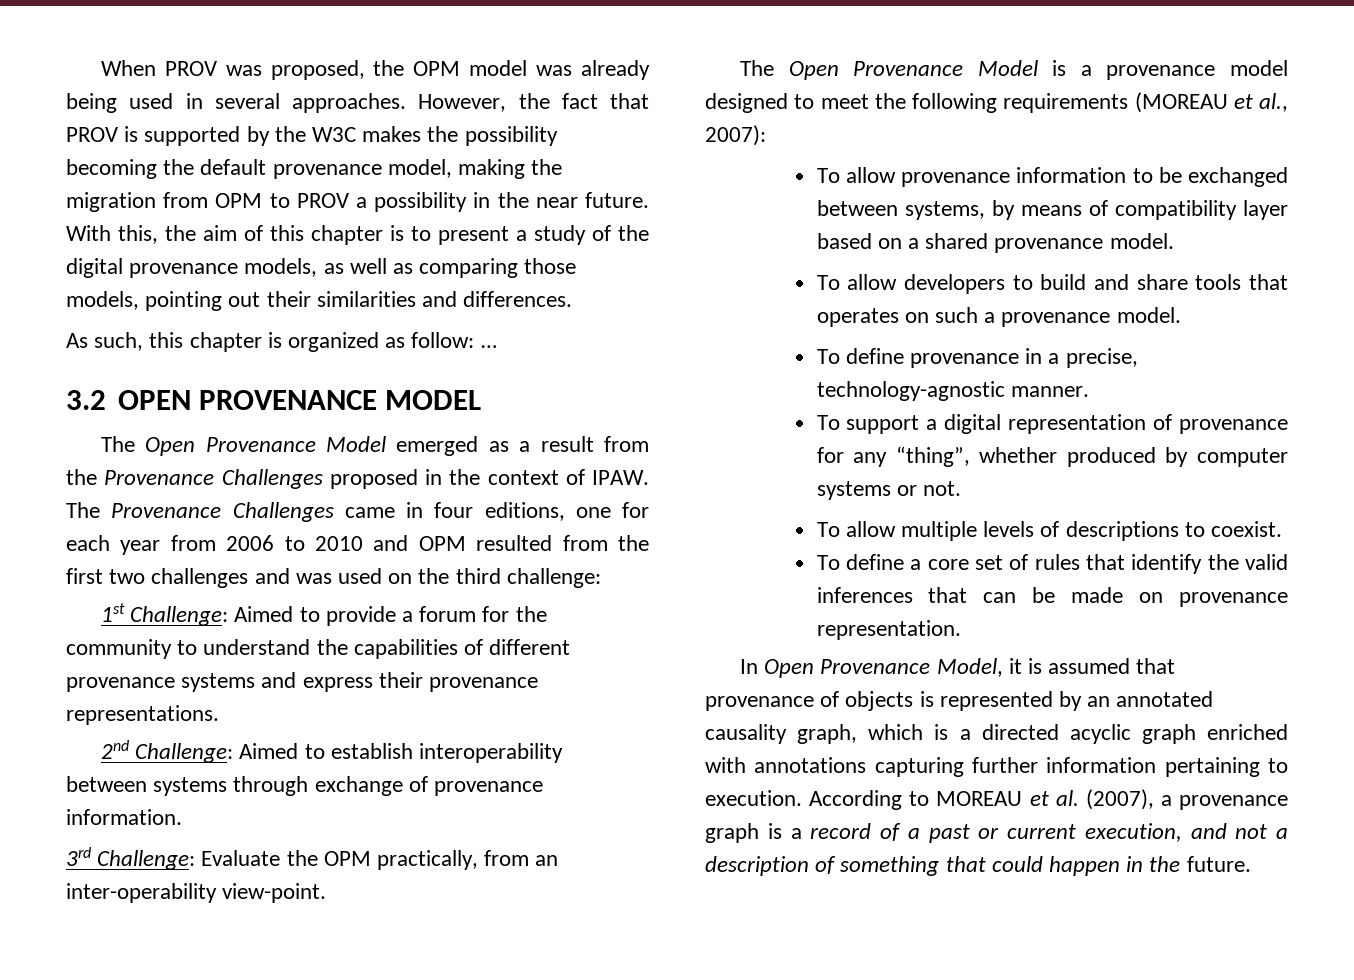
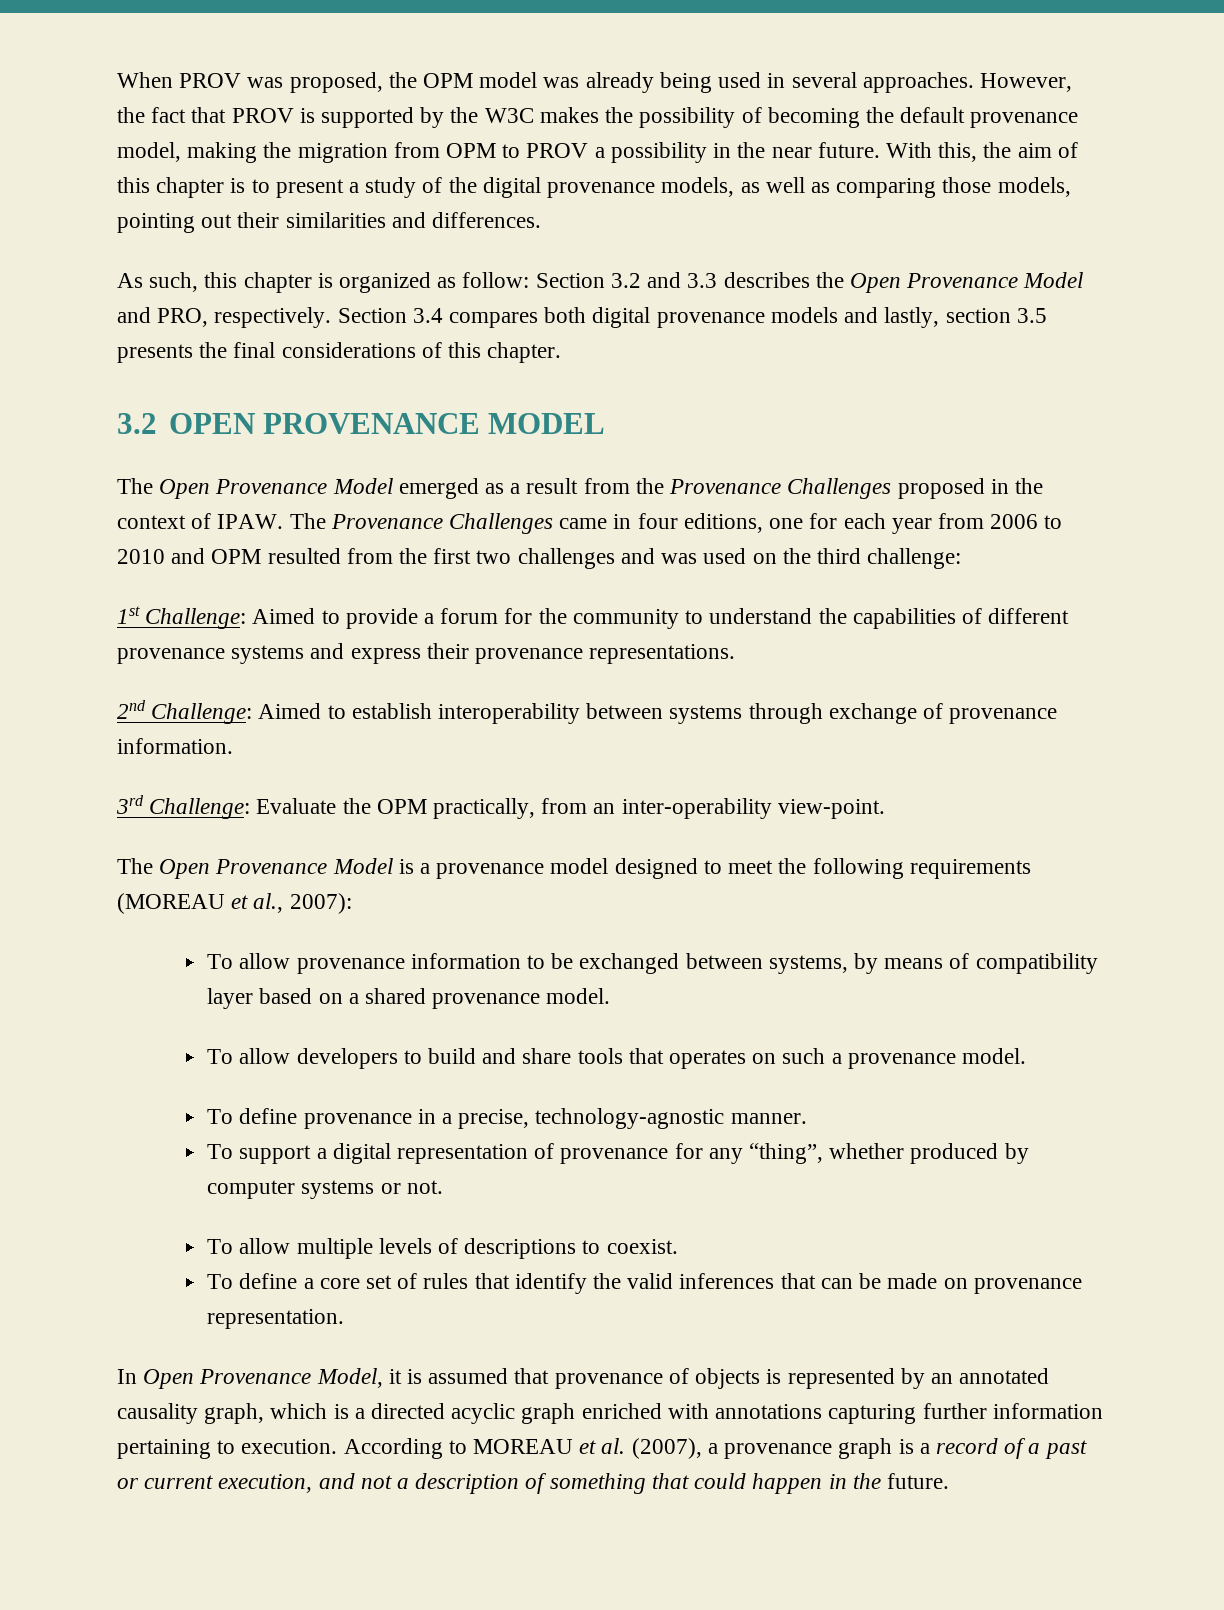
- However, the fact that PROV is supported by the W3C makes the possibility becoming the default provenance model, making the migration from OPM to PROV a possibility in the near future.
+ However, the fact that PROV is supported by the W3C makes the possibility of becoming the default provenance model, making the migration from OPM to PROV a possibility in the near future.
- As such, this chapter is organized as follow: …
+ As such, this chapter is organized as follow: Section 3.2 and 3.3 describes the Open Provenance Model and PRO, respectively. Section 3.4 compares both digital provenance models and lastly, section 3.5 presents the final considerations of this chapter.

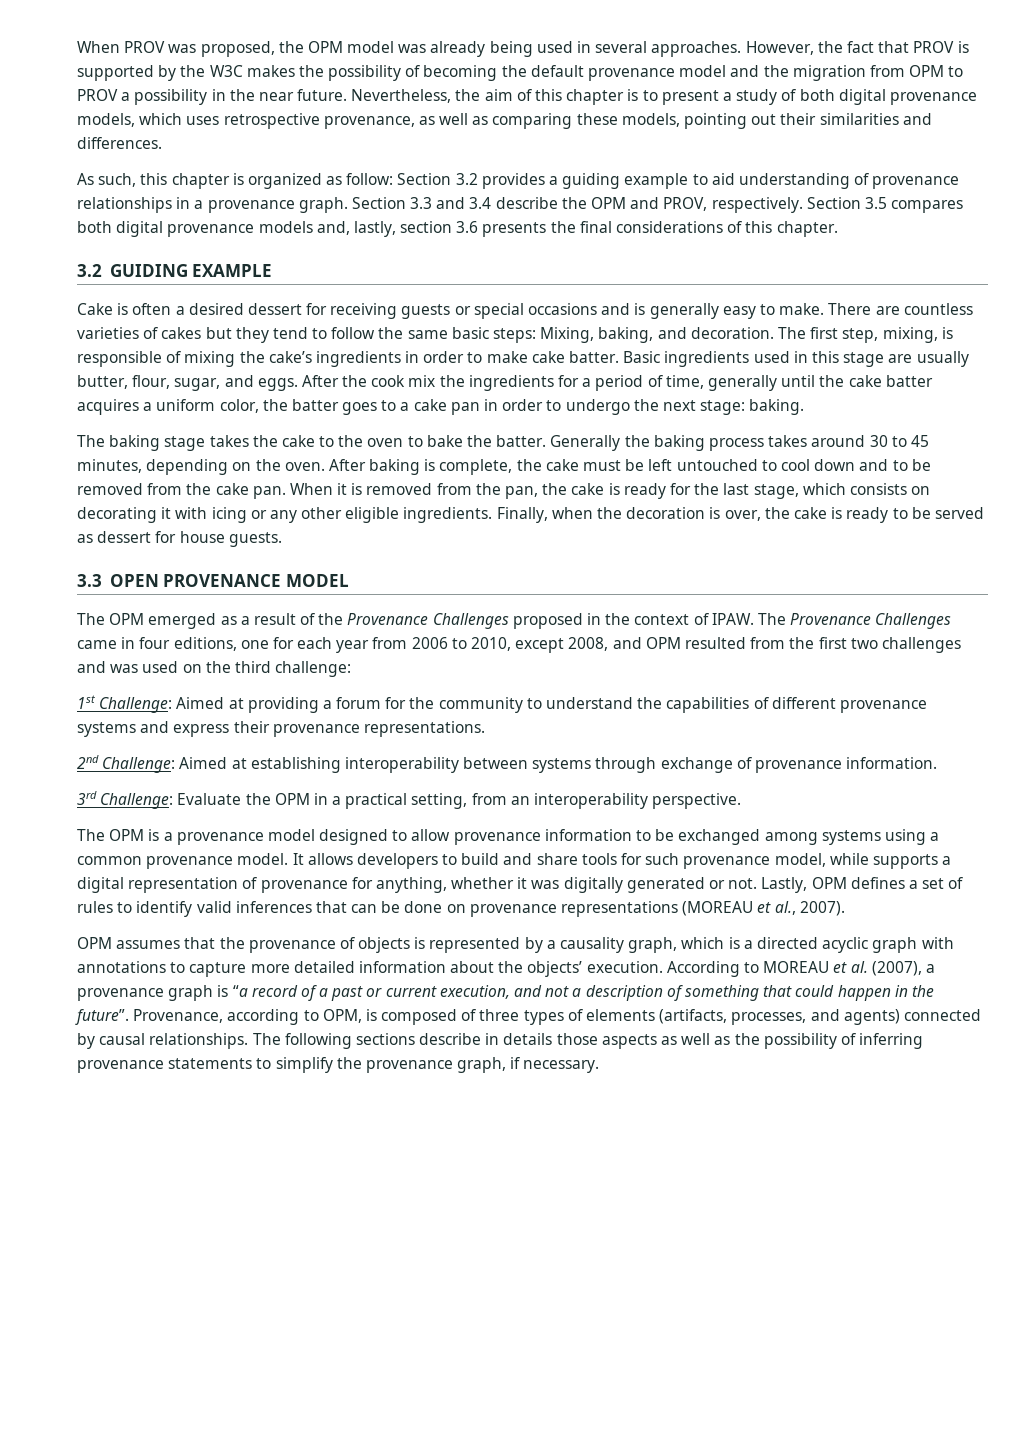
- However, the fact that PROV is supported by the W3C makes the possibility of becoming the default provenance model, making the migration from OPM to PROV a possibility in the near future.
+ However, the fact that PROV is supported by the W3C makes the possibility of becoming the default provenance model and the migration from OPM to PROV a possibility in the near future.
- With this, the aim of this chapter is to present a study of the digital provenance models, as well as comparing those models, pointing out their similarities and differences.
+ Nevertheless, the aim of this chapter is to present a study of both digital provenance models, which uses retrospective provenance, as well as comparing these models, pointing out their similarities and differences.
- As such, this chapter is organized as follow: Section 3.2 and 3.3 describes the Open Provenance Model and PRO, respectively.
+ As such, this chapter is organized as follow: Section 3.2 provides a guiding example to aid understanding of provenance relationships in a provenance graph. Section 3.3 and 3.4 describe the OPM and PROV, respectively.
- Section 3.4 compares both digital provenance models and lastly, section 3.5 presents the final considerations of this chapter.
+ Section 3.5 compares both digital provenance models and, lastly, section 3.6 presents the final considerations of this chapter.
- 3.2 OPEN PROVENANCE MODEL
+ 3.2 GUIDING EXAMPLE
+ Cake is often a desired dessert for receiving guests or special occasions and is generally easy to make. There are countless varieties of cakes but they tend to follow the same basic steps: Mixing, baking, and decoration. The first step, mixing, is responsible of mixing the cake’s ingredients in order to make cake batter. Basic ingredients used in this stage are usually butter, flour, sugar, and eggs. After the cook mix the ingredients for a period of time, generally until the cake batter acquires a uniform color, the batter goes to a cake pan in order to undergo the next stage: baking.
+ The baking stage takes the cake to the oven to bake the batter. Generally the baking process takes around 30 to 45 minutes, depending on the oven. After baking is complete, the cake must be left untouched to cool down and to be removed from the cake pan. When it is removed from the pan, the cake is ready for the last stage, which consists on decorating it with icing or any other eligible ingredients. Finally, when the decoration is over, the cake is ready to be served as dessert for house guests.
+ 3.3 OPEN PROVENANCE MODEL
- The Open Provenance Model emerged as a result from the Provenance Challenges proposed in the context of IPAW.
+ The OPM emerged as a result of the Provenance Challenges proposed in the context of IPAW.
- The Provenance Challenges came in four editions, one for each year from 2006 to 2010 and OPM resulted from the first two challenges and was used on the third challenge:
+ The Provenance Challenges came in four editions, one for each year from 2006 to 2010, except 2008, and OPM resulted from the first two challenges and was used on the third challenge:
- 1st Challenge: Aimed to provide a forum for the community to understand the capabilities of different provenance systems and express their provenance representations.
+ 1st Challenge: Aimed at providing a forum for the community to understand the capabilities of different provenance systems and express their provenance representations.
- 2nd Challenge: Aimed to establish interoperability between systems through exchange of provenance information.
+ 2nd Challenge: Aimed at establishing interoperability between systems through exchange of provenance information.
- 3rd Challenge: Evaluate the OPM practically, from an inter-operability view-point.
- The Open Provenance Model is a provenance model designed to meet the following requirements (MOREAU et al., 2007):
- To allow provenance information to be exchanged between systems, by means of compatibility layer based on a shared provenance model.
- To allow developers to build and share tools that operates on such a provenance model.
- To define provenance in a precise, technology-agnostic manner.
- To support a digital representation of provenance for any “thing”, whether produced by computer systems or not.
- To allow multiple levels of descriptions to coexist.
- To define a core set of rules that identify the valid inferences that can be made on provenance representation.
- In Open Provenance Model, it is assumed that provenance of objects is represented by an annotated causality graph, which is a directed acyclic graph enriched with annotations capturing further information pertaining to execution.
+ 3rd Challenge: Evaluate the OPM in a practical setting, from an interoperability perspective.
+ The OPM is a provenance model designed to allow provenance information to be exchanged among systems using a common provenance model. It allows developers to build and share tools for such provenance model, while supports a digital representation of provenance for anything, whether it was digitally generated or not. Lastly, OPM defines a set of rules to identify valid inferences that can be done on provenance representations (MOREAU et al., 2007).
+ OPM assumes that the provenance of objects is represented by a causality graph, which is a directed acyclic graph with annotations to capture more detailed information about the objects’ execution.
- According to MOREAU et al. (2007), a provenance graph is a record of a past or current execution, and not a description of something that could happen in the future.
+ According to MOREAU et al. (2007), a provenance graph is “a record of a past or current execution, and not a description of something that could happen in the future”. Provenance, according to OPM, is composed of three types of elements (artifacts, processes, and agents) connected by causal relationships. The following sections describe in details those aspects as well as the possibility of inferring provenance statements to simplify the provenance graph, if necessary.

